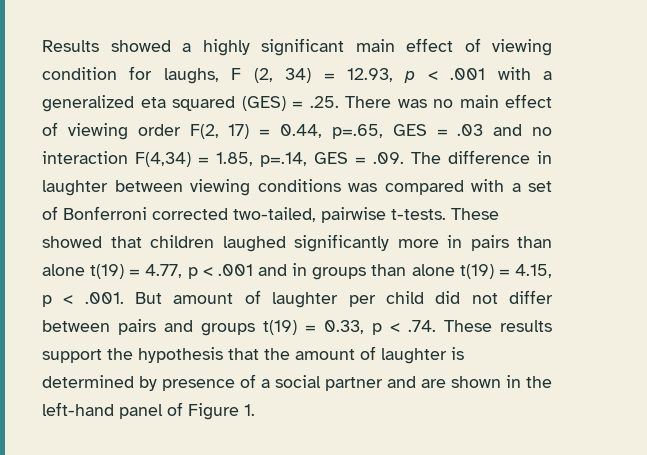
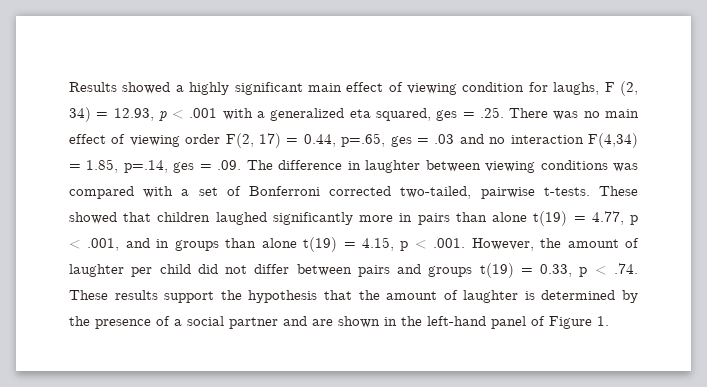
- Results showed a highly significant main effect of viewing condition for laughs, F (2, 34) = 12.93, p < .001 with a generalized eta squared (GES) = .25. There was no main effect of viewing order F(2, 17) = 0.44, p=.65, GES = .03 and no interaction F(4,34) = 1.85, p=.14, GES = .09. The difference in laughter between viewing conditions was compared with a set of Bonferroni corrected two-tailed, pairwise t-tests.
+ Results showed a highly significant main effect of viewing condition for laughs, F (2, 34) = 12.93, p < .001 with a generalized eta squared, ges = .25. There was no main effect of viewing order F(2, 17) = 0.44, p=.65, ges = .03 and no interaction F(4,34) = 1.85, p=.14, ges = .09. The difference in laughter between viewing conditions was compared with a set of Bonferroni corrected two-tailed, pairwise t-tests.
- These showed that children laughed significantly more in pairs than alone t(19) = 4.77, p < .001 and in groups than alone t(19) = 4.15, p < .001. But amount of laughter per child did not differ between pairs and groups t(19) = 0.33, p < .74. These results support the hypothesis that the amount of laughter is determined by presence of a social partner and are shown in the left-hand panel of Figure 1.
+ These showed that children laughed significantly more in pairs than alone t(19) = 4.77, p < .001, and in groups than alone t(19) = 4.15, p < .001. However, the amount of laughter per child did not differ between pairs and groups t(19) = 0.33, p < .74. These results support the hypothesis that the amount of laughter is determined by the presence of a social partner and are shown in the left-hand panel of Figure 1.

